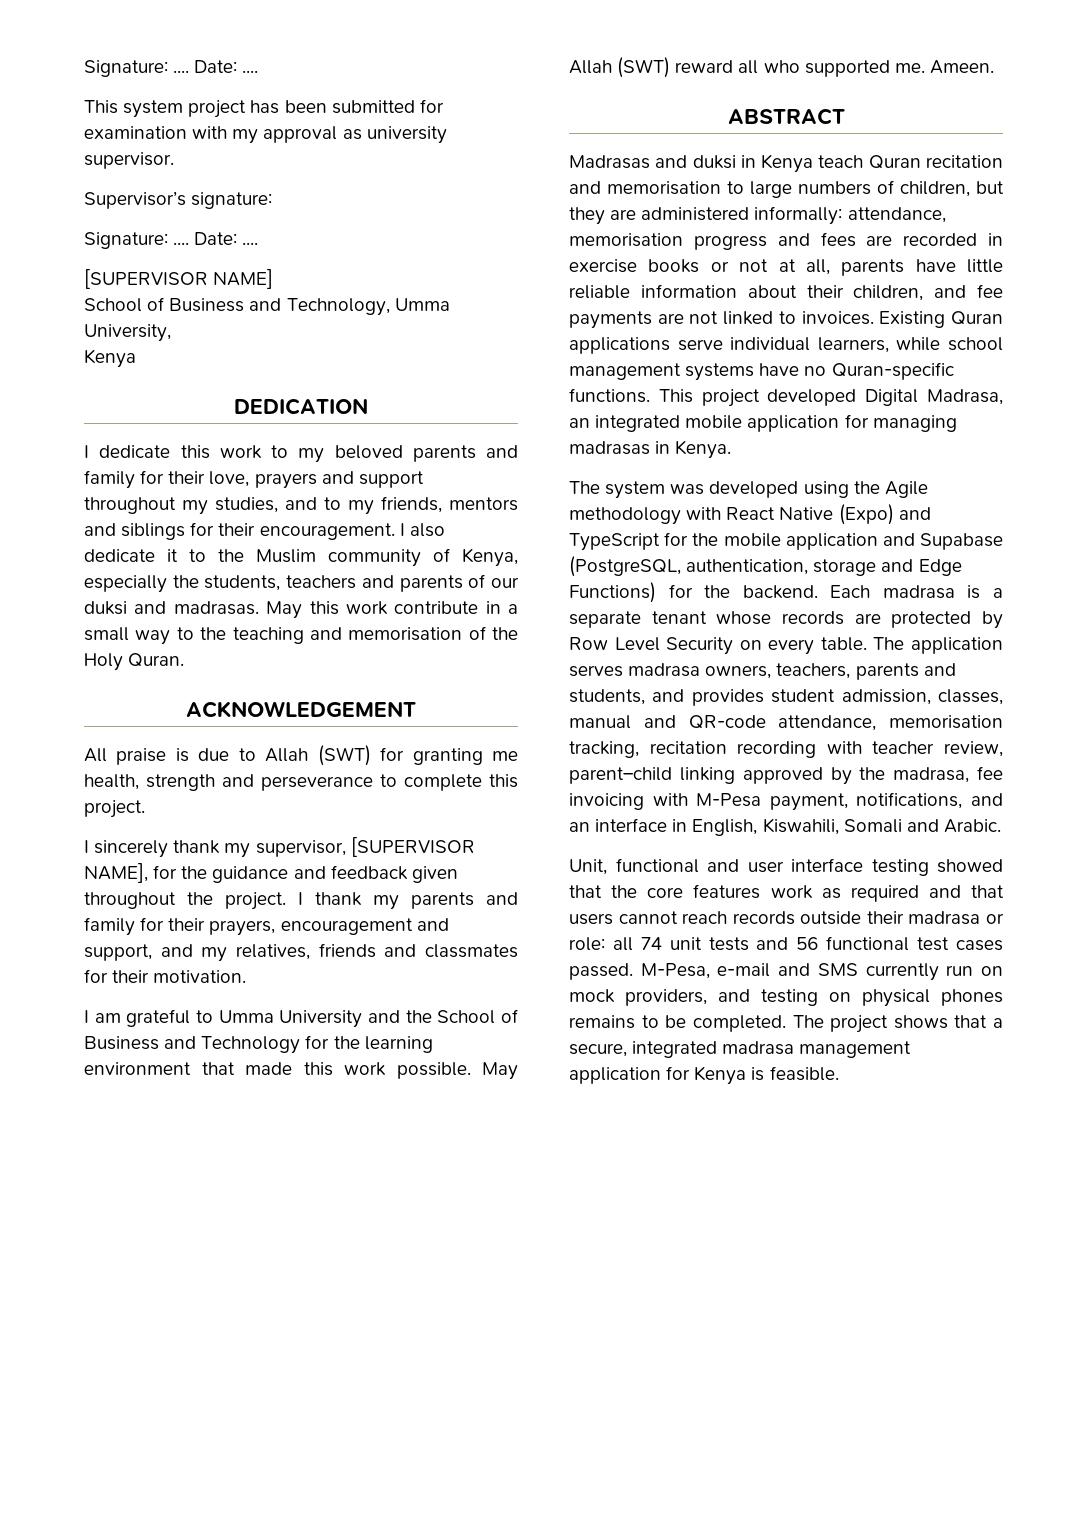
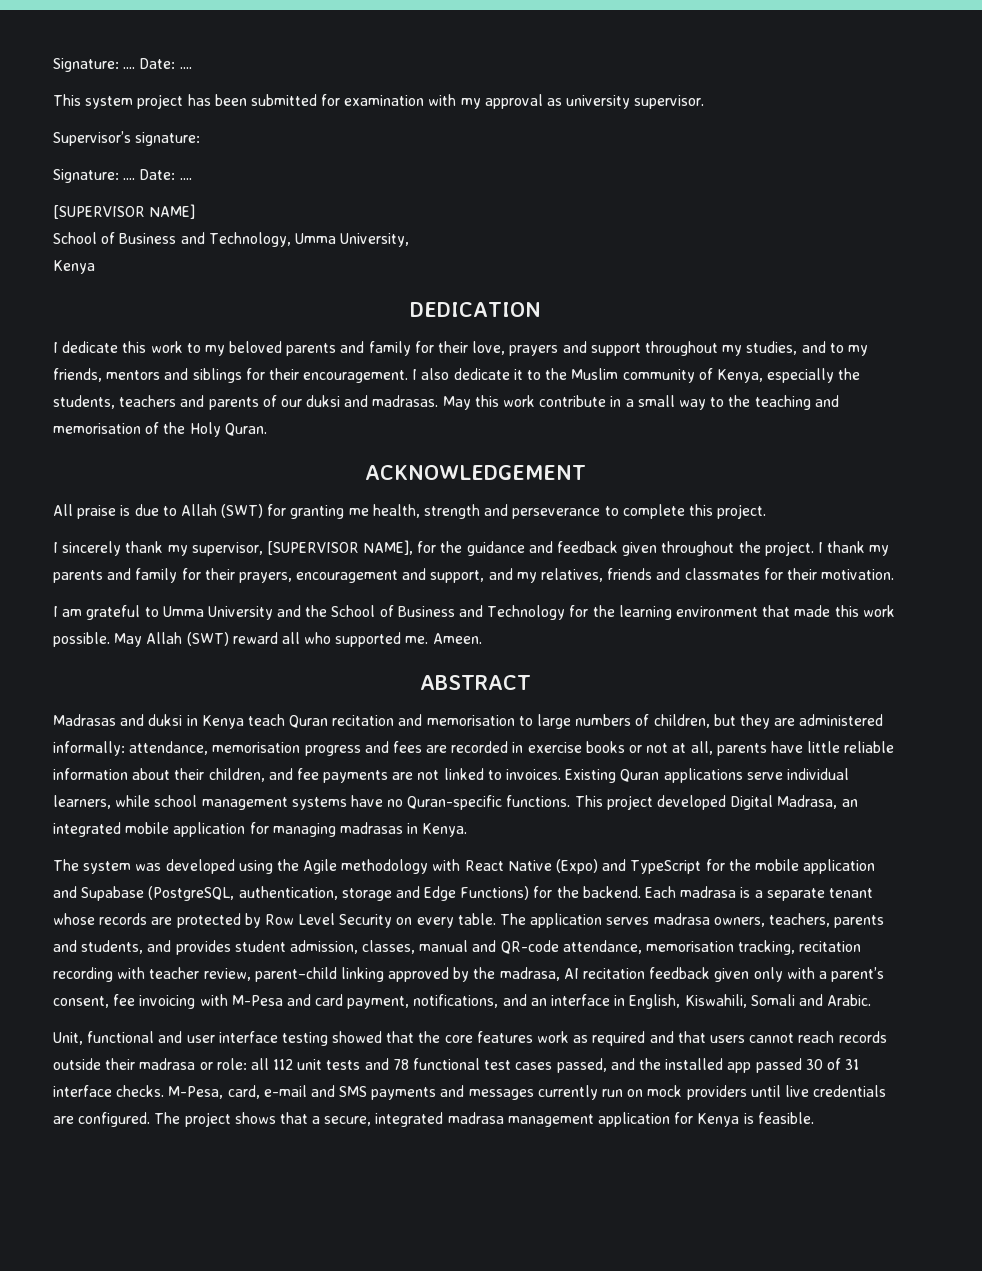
- The application serves madrasa owners, teachers, parents and students, and provides student admission, classes, manual and QR-code attendance, memorisation tracking, recitation recording with teacher review, parent–child linking approved by the madrasa, fee invoicing with M-Pesa payment, notifications, and an interface in English, Kiswahili, Somali and Arabic.
+ The application serves madrasa owners, teachers, parents and students, and provides student admission, classes, manual and QR-code attendance, memorisation tracking, recitation recording with teacher review, parent–child linking approved by the madrasa, AI recitation feedback given only with a parent’s consent, fee invoicing with M-Pesa and card payment, notifications, and an interface in English, Kiswahili, Somali and Arabic.
- Unit, functional and user interface testing showed that the core features work as required and that users cannot reach records outside their madrasa or role: all 74 unit tests and 56 functional test cases passed. M-Pesa, e-mail and SMS currently run on mock providers, and testing on physical phones remains to be completed.
+ Unit, functional and user interface testing showed that the core features work as required and that users cannot reach records outside their madrasa or role: all 112 unit tests and 78 functional test cases passed, and the installed app passed 30 of 31 interface checks. M-Pesa, card, e-mail and SMS payments and messages currently run on mock providers until live credentials are configured.

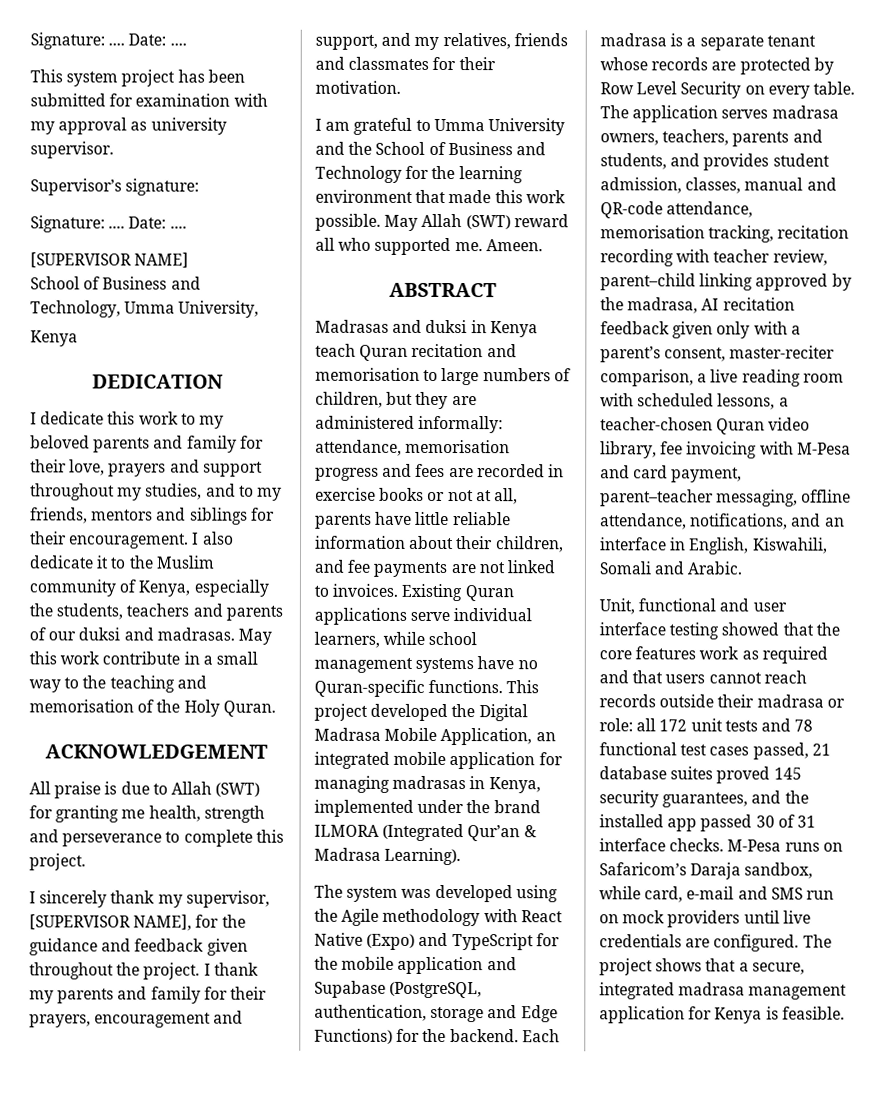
- This project developed Digital Madrasa, an integrated mobile application for managing madrasas in Kenya.
+ This project developed the Digital Madrasa Mobile Application, an integrated mobile application for managing madrasas in Kenya, implemented under the brand ILMORA (Integrated Qur’an & Madrasa Learning).
- The application serves madrasa owners, teachers, parents and students, and provides student admission, classes, manual and QR-code attendance, memorisation tracking, recitation recording with teacher review, parent–child linking approved by the madrasa, AI recitation feedback given only with a parent’s consent, fee invoicing with M-Pesa and card payment, notifications, and an interface in English, Kiswahili, Somali and Arabic.
+ The application serves madrasa owners, teachers, parents and students, and provides student admission, classes, manual and QR-code attendance, memorisation tracking, recitation recording with teacher review, parent–child linking approved by the madrasa, AI recitation feedback given only with a parent’s consent, master-reciter comparison, a live reading room with scheduled lessons, a teacher-chosen Quran video library, fee invoicing with M-Pesa and card payment, parent–teacher messaging, offline attendance, notifications, and an interface in English, Kiswahili, Somali and Arabic.
- Unit, functional and user interface testing showed that the core features work as required and that users cannot reach records outside their madrasa or role: all 112 unit tests and 78 functional test cases passed, and the installed app passed 30 of 31 interface checks.
+ Unit, functional and user interface testing showed that the core features work as required and that users cannot reach records outside their madrasa or role: all 172 unit tests and 78 functional test cases passed, 21 database suites proved 145 security guarantees, and the installed app passed 30 of 31 interface checks.
- M-Pesa, card, e-mail and SMS payments and messages currently run on mock providers until live credentials are configured.
+ M-Pesa runs on Safaricom’s Daraja sandbox, while card, e-mail and SMS run on mock providers until live credentials are configured.

